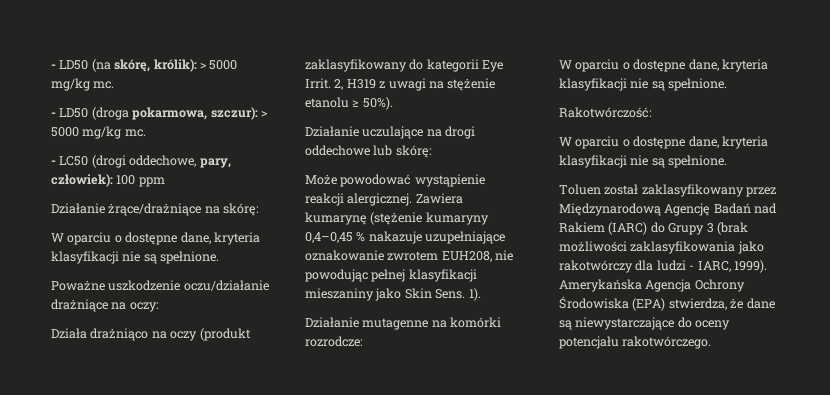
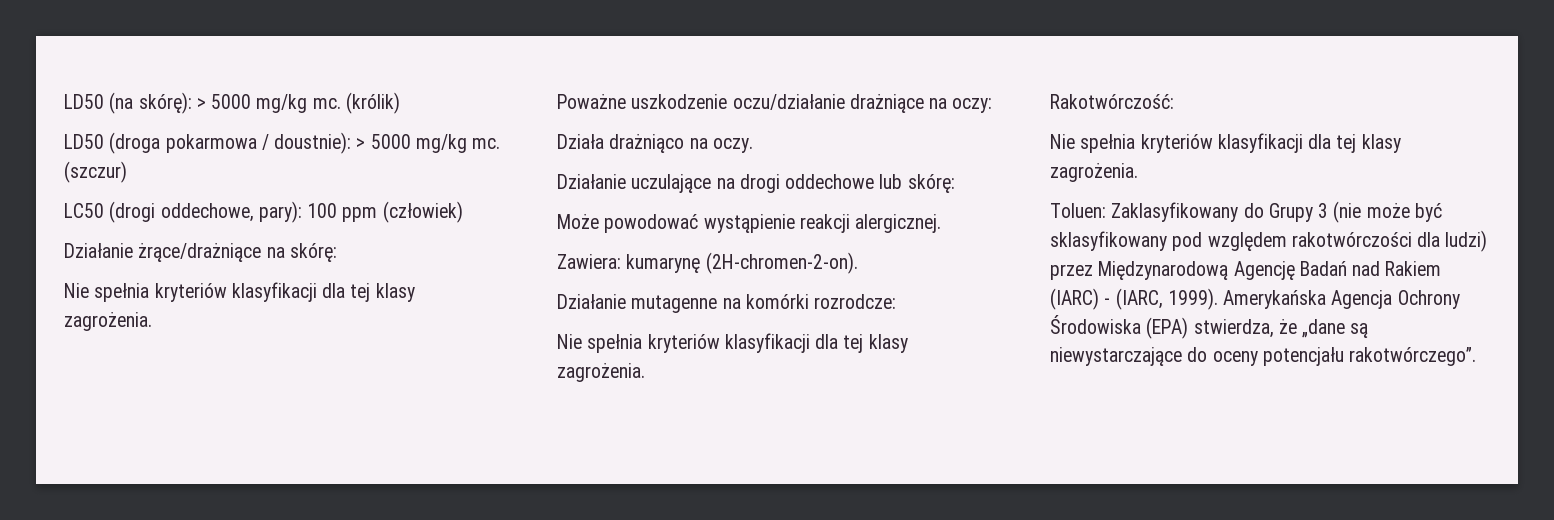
- - LD50 (na skórę, królik): > 5000 mg/kg mc.
- - LD50 (droga pokarmowa, szczur): > 5000 mg/kg mc.
- - LC50 (drogi oddechowe, pary, człowiek): 100 ppm
+ LD50 (na skórę): > 5000 mg/kg mc. (królik)
+ LD50 (droga pokarmowa / doustnie): > 5000 mg/kg mc. (szczur)
+ LC50 (drogi oddechowe, pary): 100 ppm (człowiek)
  Działanie żrące/drażniące na skórę:
- W oparciu o dostępne dane, kryteria klasyfikacji nie są spełnione.
+ Nie spełnia kryteriów klasyfikacji dla tej klasy zagrożenia.
- Działa drażniąco na oczy (produkt zaklasyfikowany do kategorii Eye Irrit. 2, H319 z uwagi na stężenie etanolu ≥ 50%).
+ Działa drażniąco na oczy.
- Może powodować wystąpienie reakcji alergicznej. Zawiera kumarynę (stężenie kumaryny 0,4–0,45 % nakazuje uzupełniające oznakowanie zwrotem EUH208, nie powodując pełnej klasyfikacji mieszaniny jako Skin Sens. 1).
+ Może powodować wystąpienie reakcji alergicznej.
+ Zawiera: kumarynę (2H-chromen-2-on).
  Działanie mutagenne na komórki rozrodcze:
- W oparciu o dostępne dane, kryteria klasyfikacji nie są spełnione.
+ Nie spełnia kryteriów klasyfikacji dla tej klasy zagrożenia.
  Rakotwórczość:
- W oparciu o dostępne dane, kryteria klasyfikacji nie są spełnione.
- Toluen został zaklasyfikowany przez Międzynarodową Agencję Badań nad Rakiem (IARC) do Grupy 3 (brak możliwości zaklasyfikowania jako rakotwórczy dla ludzi - IARC, 1999).
+ Nie spełnia kryteriów klasyfikacji dla tej klasy zagrożenia.
+ Toluen: Zaklasyfikowany do Grupy 3 (nie może być sklasyfikowany pod względem rakotwórczości dla ludzi) przez Międzynarodową Agencję Badań nad Rakiem (IARC) - (IARC, 1999).
- Amerykańska Agencja Ochrony Środowiska (EPA) stwierdza, że dane są niewystarczające do oceny potencjału rakotwórczego.
+ Amerykańska Agencja Ochrony Środowiska (EPA) stwierdza, że „dane są niewystarczające do oceny potencjału rakotwórczego”.

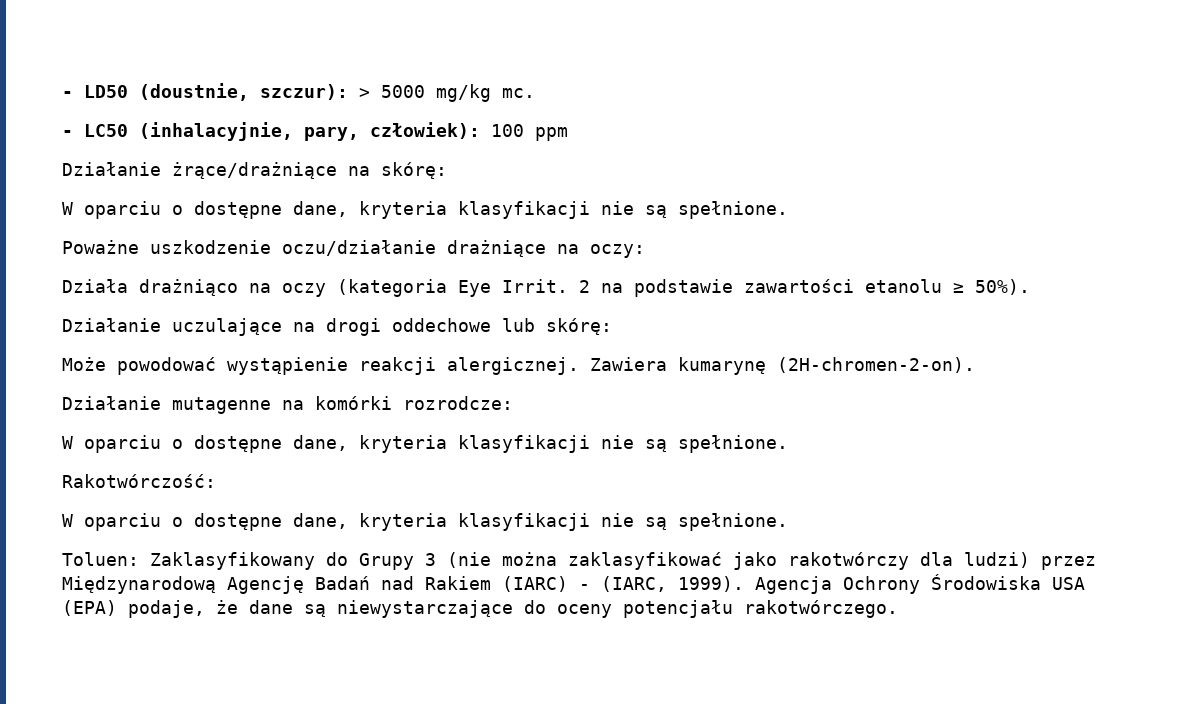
- LD50 (na skórę): > 5000 mg/kg mc. (królik)
- LD50 (droga pokarmowa / doustnie): > 5000 mg/kg mc. (szczur)
- LC50 (drogi oddechowe, pary): 100 ppm (człowiek)
+ - LD50 (doustnie, szczur): > 5000 mg/kg mc.
+ - LC50 (inhalacyjnie, pary, człowiek): 100 ppm
  Działanie żrące/drażniące na skórę:
- Nie spełnia kryteriów klasyfikacji dla tej klasy zagrożenia.
+ W oparciu o dostępne dane, kryteria klasyfikacji nie są spełnione.
- Działa drażniąco na oczy.
+ Działa drażniąco na oczy (kategoria Eye Irrit. 2 na podstawie zawartości etanolu ≥ 50%).
- Może powodować wystąpienie reakcji alergicznej.
- Zawiera: kumarynę (2H-chromen-2-on).
+ Może powodować wystąpienie reakcji alergicznej. Zawiera kumarynę (2H-chromen-2-on).
  Działanie mutagenne na komórki rozrodcze:
- Nie spełnia kryteriów klasyfikacji dla tej klasy zagrożenia.
+ W oparciu o dostępne dane, kryteria klasyfikacji nie są spełnione.
  Rakotwórczość:
- Nie spełnia kryteriów klasyfikacji dla tej klasy zagrożenia.
+ W oparciu o dostępne dane, kryteria klasyfikacji nie są spełnione.
- Toluen: Zaklasyfikowany do Grupy 3 (nie może być sklasyfikowany pod względem rakotwórczości dla ludzi) przez Międzynarodową Agencję Badań nad Rakiem (IARC) - (IARC, 1999).
+ Toluen: Zaklasyfikowany do Grupy 3 (nie można zaklasyfikować jako rakotwórczy dla ludzi) przez Międzynarodową Agencję Badań nad Rakiem (IARC) - (IARC, 1999).
- Amerykańska Agencja Ochrony Środowiska (EPA) stwierdza, że „dane są niewystarczające do oceny potencjału rakotwórczego”.
+ Agencja Ochrony Środowiska USA (EPA) podaje, że dane są niewystarczające do oceny potencjału rakotwórczego.

